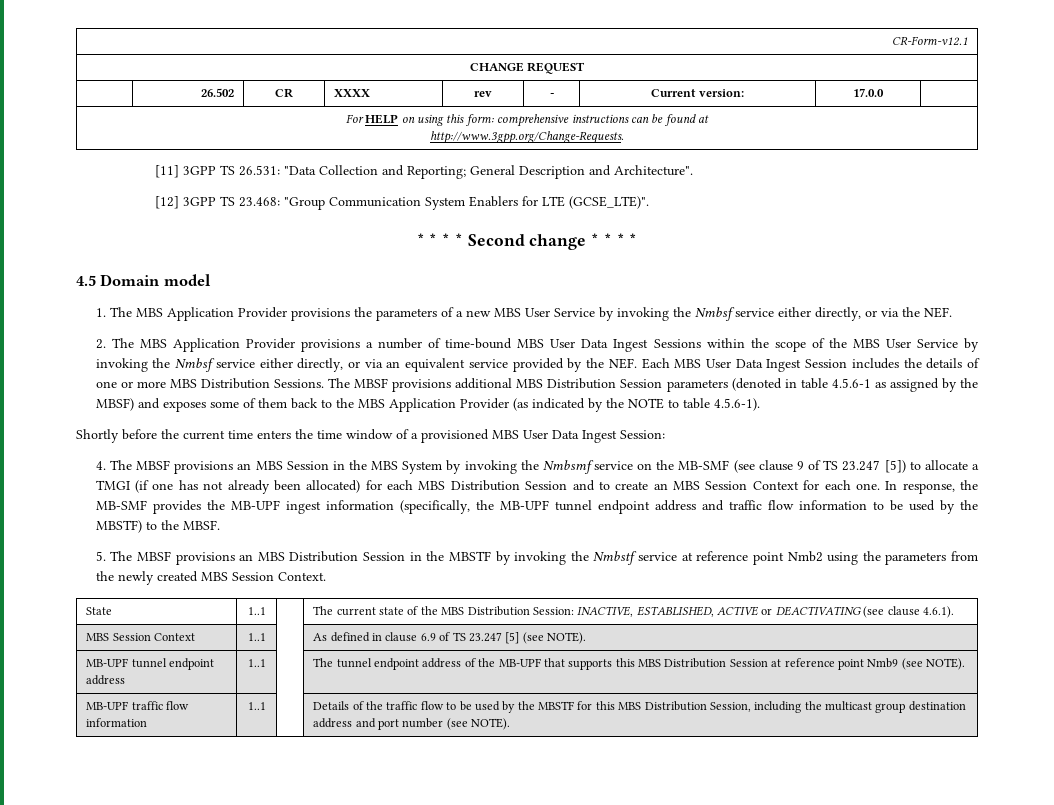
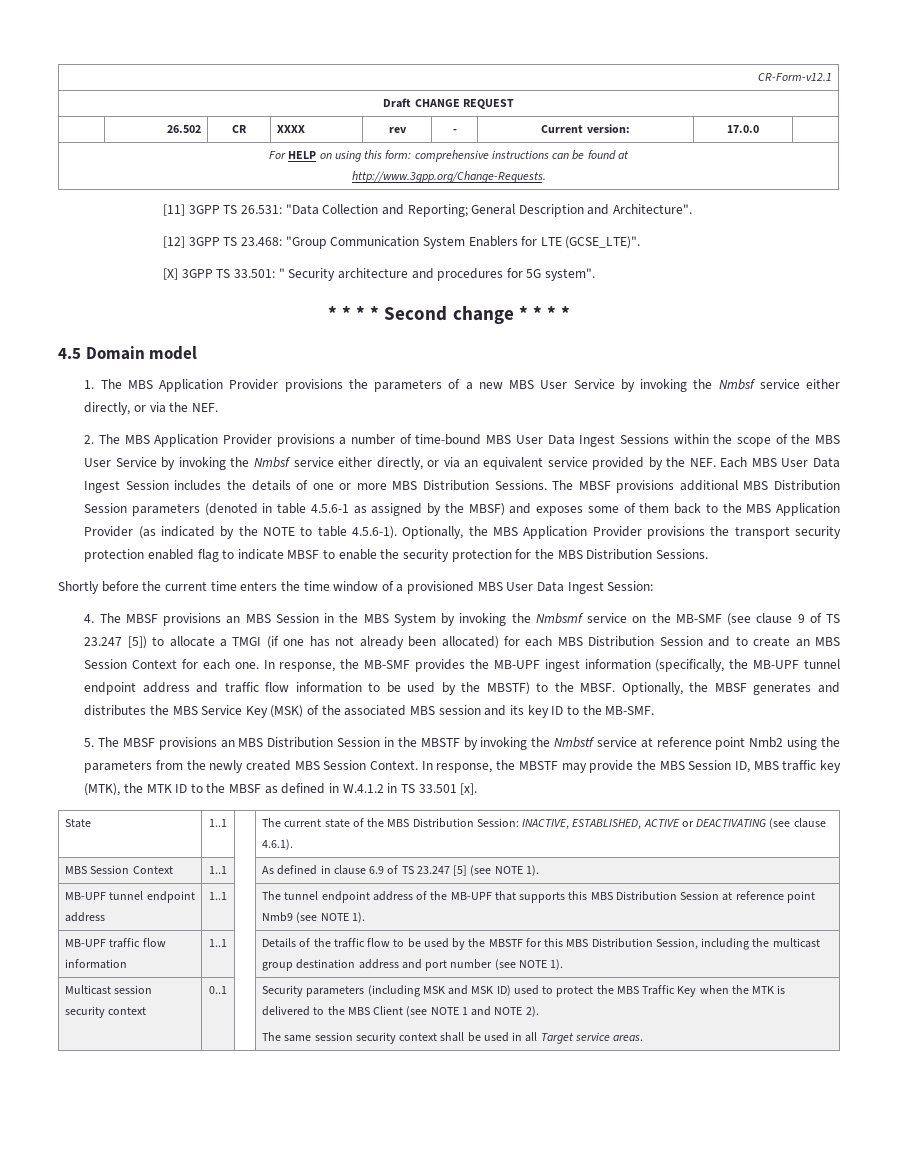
- CHANGE REQUEST
+ Draft CHANGE REQUEST
+ [X] 3GPP TS 33.501: " Security architecture and procedures for 5G system".
- The MBSF provisions additional MBS Distribution Session parameters (denoted in table 4.5.6-1 as assigned by the MBSF) and exposes some of them back to the MBS Application Provider (as indicated by the NOTE to table 4.5.6-1).
+ The MBSF provisions additional MBS Distribution Session parameters (denoted in table 4.5.6-1 as assigned by the MBSF) and exposes some of them back to the MBS Application Provider (as indicated by the NOTE to table 4.5.6-1). Optionally, the MBS Application Provider provisions the transport security protection enabled flag to indicate MBSF to enable the security protection for the MBS Distribution Sessions.
+ Optionally, the MBSF generates and distributes the MBS Service Key (MSK) of the associated MBS session and its key ID to the MB-SMF.
+ In response, the MBSTF may provide the MBS Session ID, MBS traffic key (MTK), the MTK ID to the MBSF as defined in W.4.1.2 in TS 33.501 [x].
- MBS Session Context | 1..1 | | As defined in clause 6.9 of TS 23.247 [5] (see NOTE).
+ MBS Session Context | 1..1 | | As defined in clause 6.9 of TS 23.247 [5] (see NOTE 1).
- MB-UPF tunnel endpoint address | 1..1 | | The tunnel endpoint address of the MB-UPF that supports this MBS Distribution Session at reference point Nmb9 (see NOTE).
+ MB-UPF tunnel endpoint address | 1..1 | | The tunnel endpoint address of the MB-UPF that supports this MBS Distribution Session at reference point Nmb9 (see NOTE 1).
- MB-UPF traffic flow information | 1..1 | | Details of the traffic flow to be used by the MBSTF for this MBS Distribution Session, including the multicast group destination address and port number (see NOTE).
+ MB-UPF traffic flow information | 1..1 | | Details of the traffic flow to be used by the MBSTF for this MBS Distribution Session, including the multicast group destination address and port number (see NOTE 1).
+ Multicast session security context | 0..1 | | Security parameters (including MSK and MSK ID) used to protect the MBS Traffic Key when the MTK is delivered to the MBS Client (see NOTE 1 and NOTE 2).
+ The same session security context shall be used in all Target service areas.

